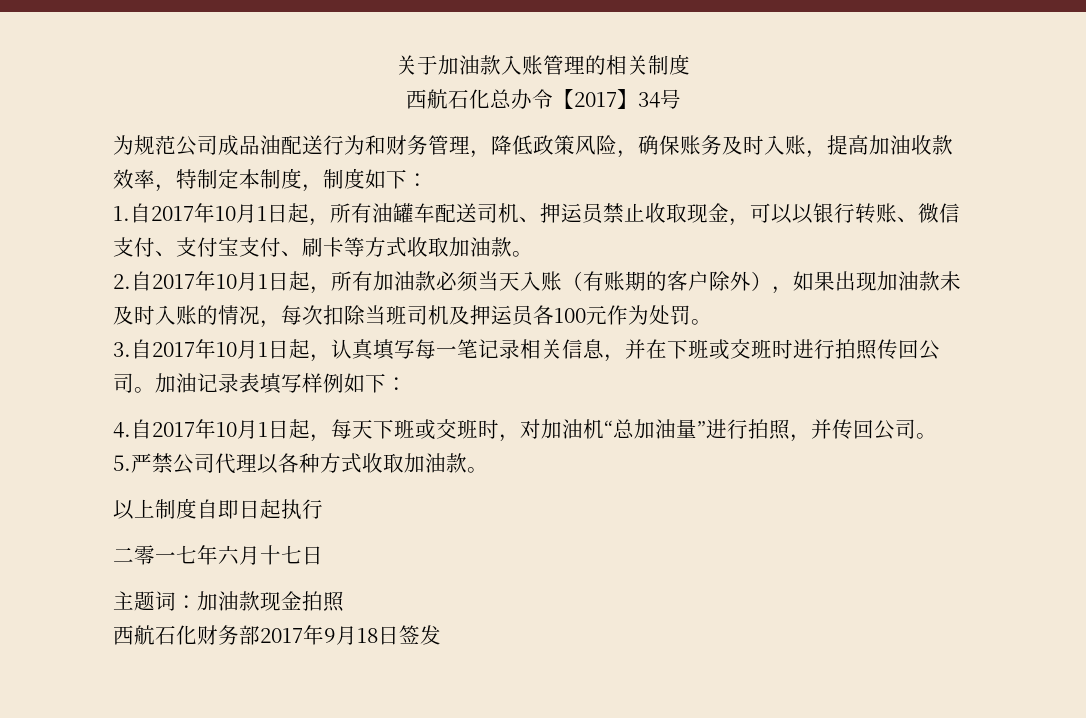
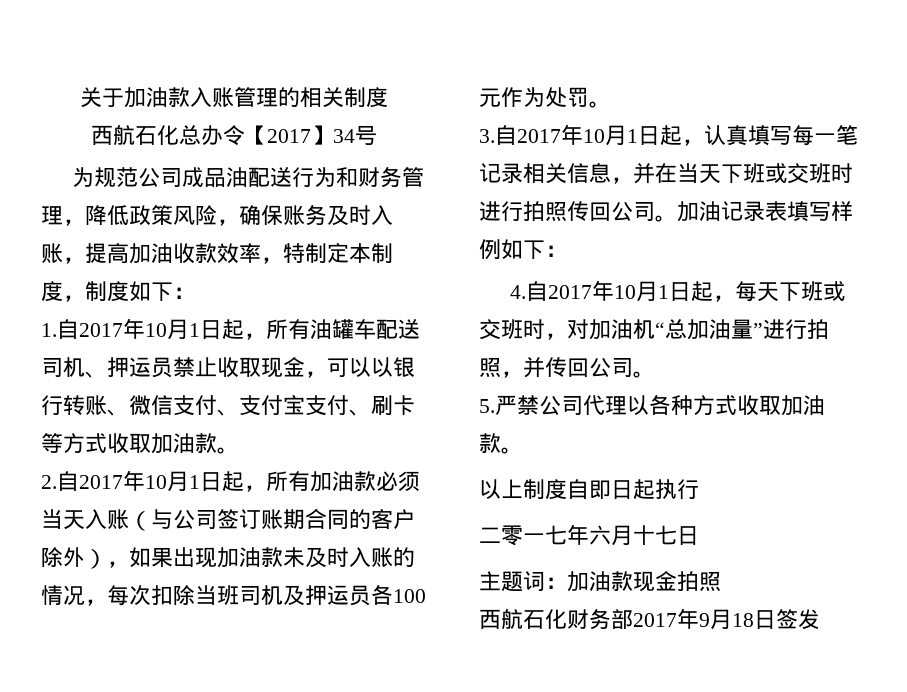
- 2.自2017年10月1日起，所有加油款必须当天入账（有账期的客户除外），如果出现加油款未及时入账的情况，每次扣除当班司机及押运员各100元作为处罚。
+ 2.自2017年10月1日起，所有加油款必须当天入账（与公司签订账期合同的客户除外），如果出现加油款未及时入账的情况，每次扣除当班司机及押运员各100元作为处罚。
- 3.自2017年10月1日起，认真填写每一笔记录相关信息，并在下班或交班时进行拍照传回公司。
+ 3.自2017年10月1日起，认真填写每一笔记录相关信息，并在当天下班或交班时进行拍照传回公司。

